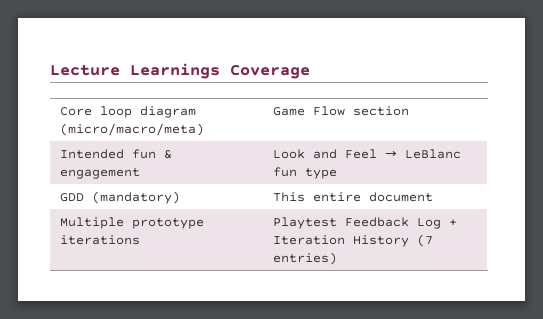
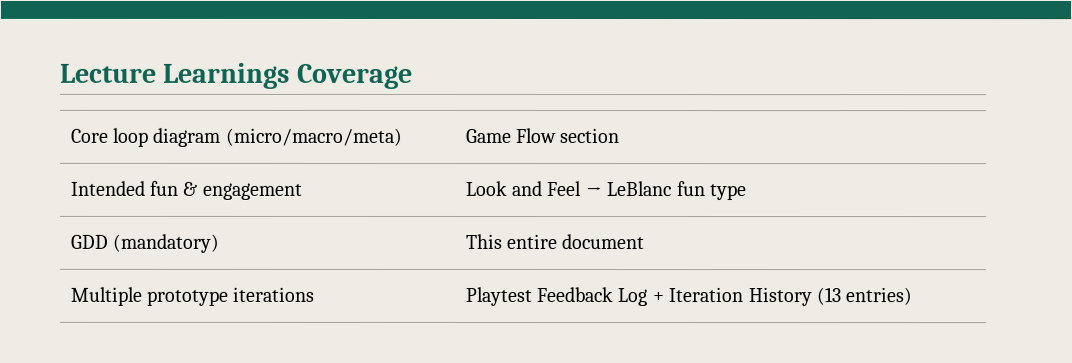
- Multiple prototype iterations | Playtest Feedback Log + Iteration History (7 entries)
+ Multiple prototype iterations | Playtest Feedback Log + Iteration History (13 entries)

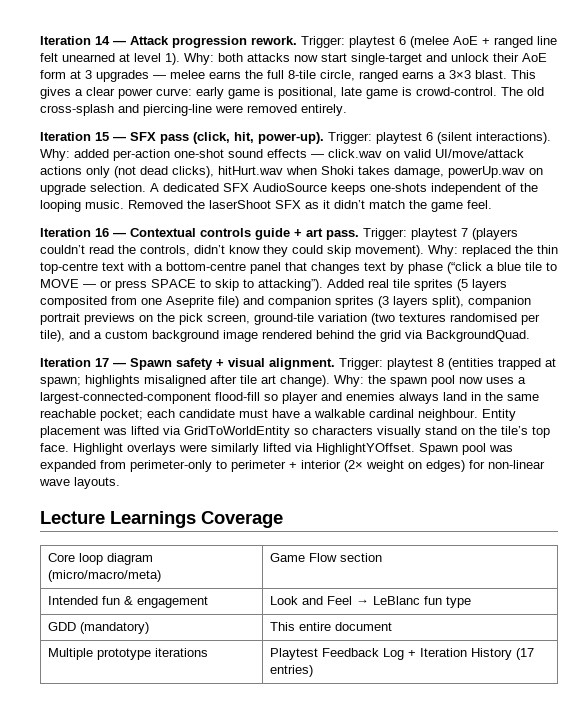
+ Iteration 14 — Attack progression rework. Trigger: playtest 6 (melee AoE + ranged line felt unearned at level 1). Why: both attacks now start single-target and unlock their AoE form at 3 upgrades — melee earns the full 8-tile circle, ranged earns a 3×3 blast. This gives a clear power curve: early game is positional, late game is crowd-control. The old cross-splash and piercing-line were removed entirely.
+ Iteration 15 — SFX pass (click, hit, power-up). Trigger: playtest 6 (silent interactions). Why: added per-action one-shot sound effects — click.wav on valid UI/move/attack actions only (not dead clicks), hitHurt.wav when Shoki takes damage, powerUp.wav on upgrade selection. A dedicated SFX AudioSource keeps one-shots independent of the looping music. Removed the laserShoot SFX as it didn’t match the game feel.
+ Iteration 16 — Contextual controls guide + art pass. Trigger: playtest 7 (players couldn’t read the controls, didn’t know they could skip movement). Why: replaced the thin top-centre text with a bottom-centre panel that changes text by phase (“click a blue tile to MOVE — or press SPACE to skip to attacking”). Added real tile sprites (5 layers composited from one Aseprite file) and companion sprites (3 layers split), companion portrait previews on the pick screen, ground-tile variation (two textures randomised per tile), and a custom background image rendered behind the grid via BackgroundQuad.
+ Iteration 17 — Spawn safety + visual alignment. Trigger: playtest 8 (entities trapped at spawn; highlights misaligned after tile art change). Why: the spawn pool now uses a largest-connected-component flood-fill so player and enemies always land in the same reachable pocket; each candidate must have a walkable cardinal neighbour. Entity placement was lifted via GridToWorldEntity so characters visually stand on the tile’s top face. Highlight overlays were similarly lifted via HighlightYOffset. Spawn pool was expanded from perimeter-only to perimeter + interior (2× weight on edges) for non-linear wave layouts.
- Multiple prototype iterations | Playtest Feedback Log + Iteration History (13 entries)
+ Multiple prototype iterations | Playtest Feedback Log + Iteration History (17 entries)

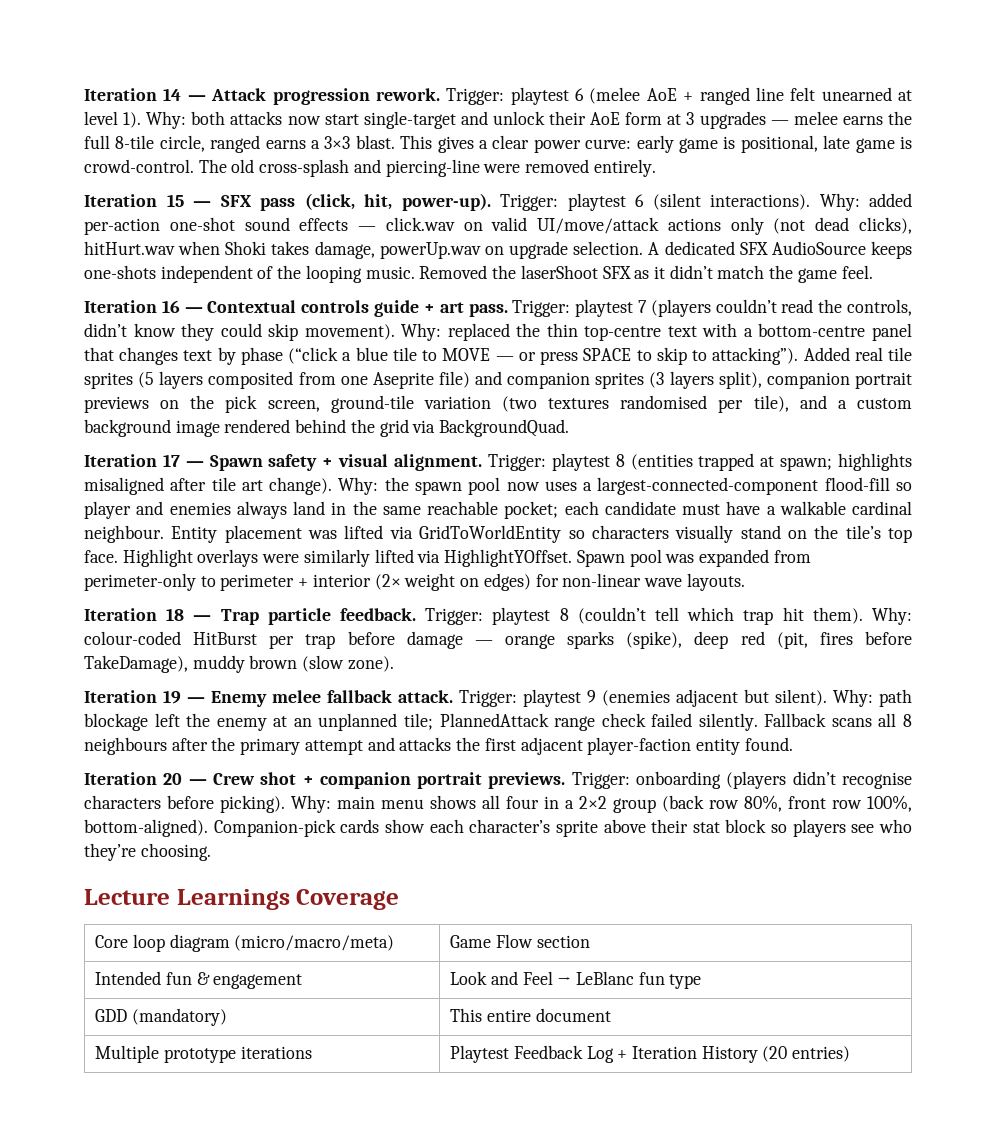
+ Iteration 18 — Trap particle feedback. Trigger: playtest 8 (couldn’t tell which trap hit them). Why: colour-coded HitBurst per trap before damage — orange sparks (spike), deep red (pit, fires before TakeDamage), muddy brown (slow zone).
+ Iteration 19 — Enemy melee fallback attack. Trigger: playtest 9 (enemies adjacent but silent). Why: path blockage left the enemy at an unplanned tile; PlannedAttack range check failed silently. Fallback scans all 8 neighbours after the primary attempt and attacks the first adjacent player-faction entity found.
+ Iteration 20 — Crew shot + companion portrait previews. Trigger: onboarding (players didn’t recognise characters before picking). Why: main menu shows all four in a 2×2 group (back row 80%, front row 100%, bottom-aligned). Companion-pick cards show each character’s sprite above their stat block so players see who they’re choosing.
- Multiple prototype iterations | Playtest Feedback Log + Iteration History (17 entries)
+ Multiple prototype iterations | Playtest Feedback Log + Iteration History (20 entries)

